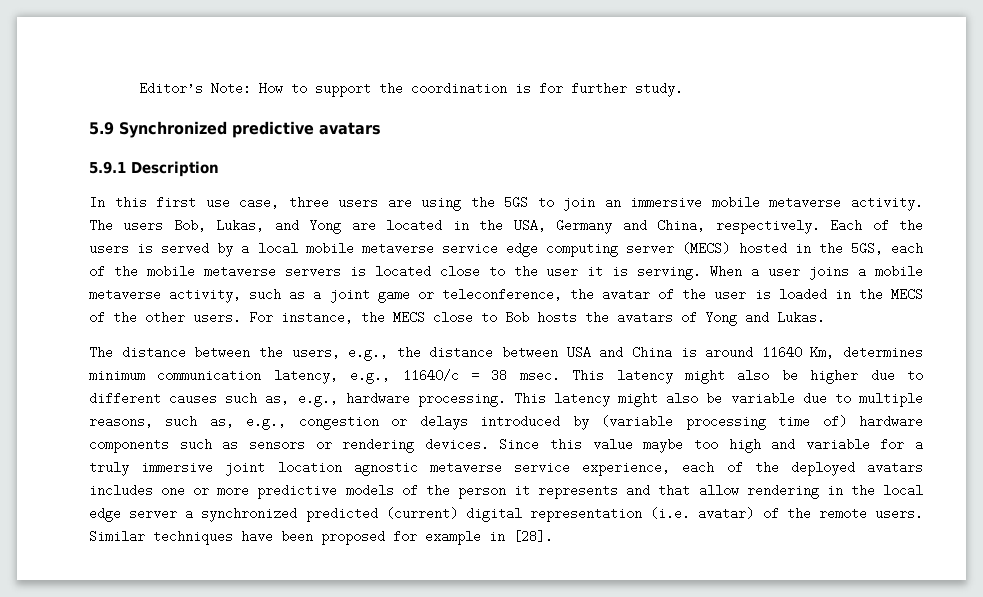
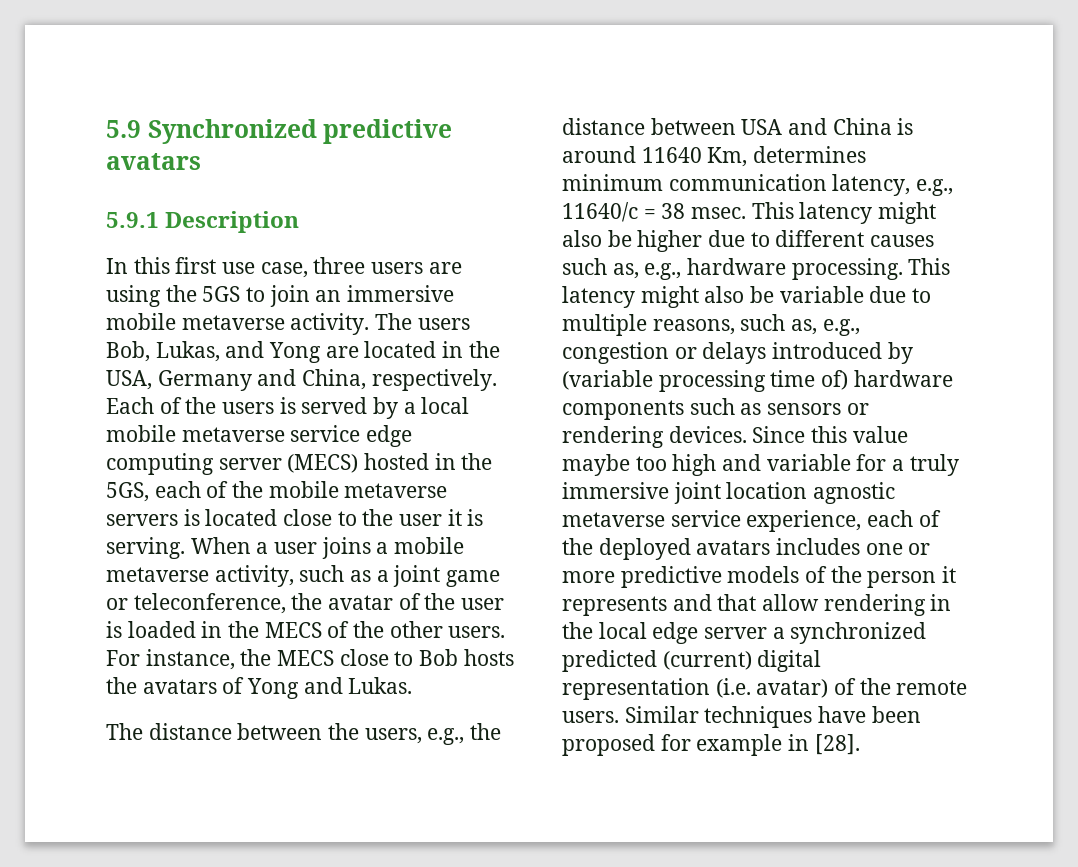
- Editor’s Note: How to support the coordination is for further study.

